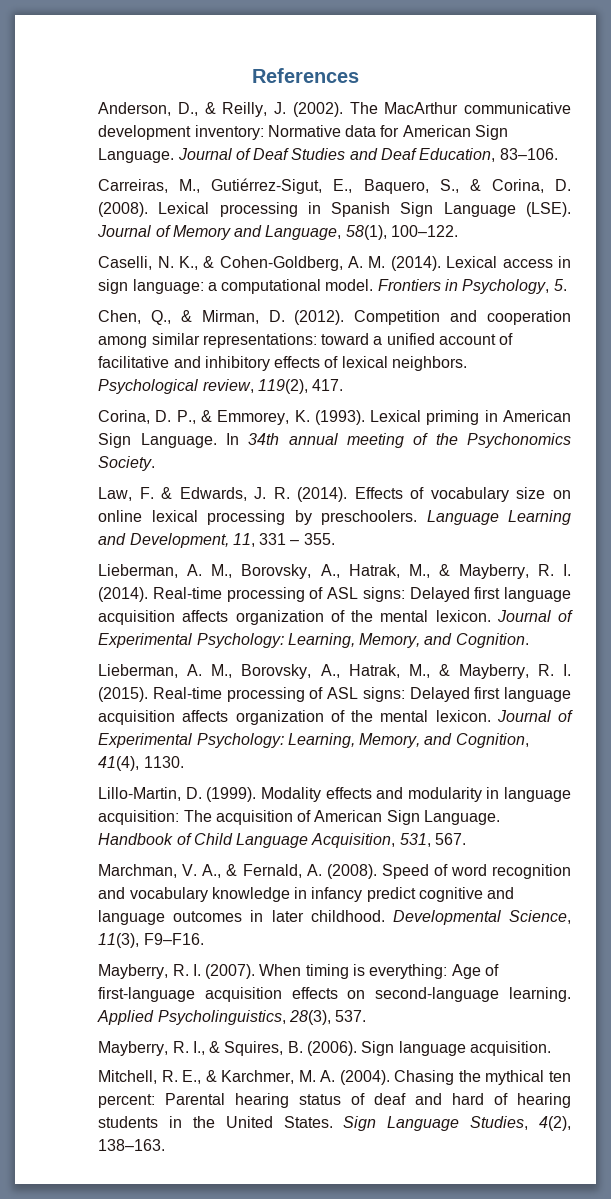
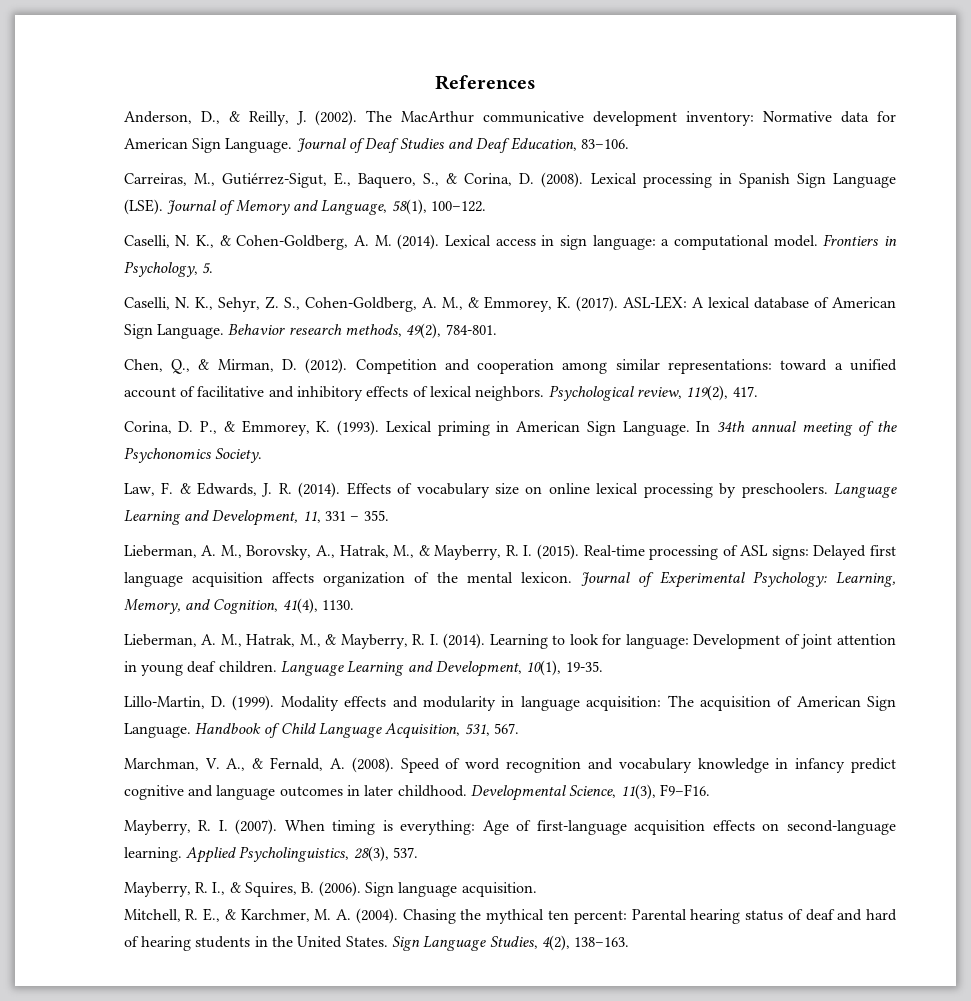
+ Caselli, N. K., Sehyr, Z. S., Cohen-Goldberg, A. M., & Emmorey, K. (2017). ASL-LEX: A lexical database of American Sign Language. Behavior research methods, 49(2), 784-801.
- Lieberman, A. M., Borovsky, A., Hatrak, M., & Mayberry, R. I. (2014). Real-time processing of ASL signs: Delayed first language acquisition affects organization of the mental lexicon. Journal of Experimental Psychology: Learning, Memory, and Cognition.
+ Lieberman, A. M., Hatrak, M., & Mayberry, R. I. (2014). Learning to look for language: Development of joint attention in young deaf children. Language Learning and Development, 10(1), 19-35.

